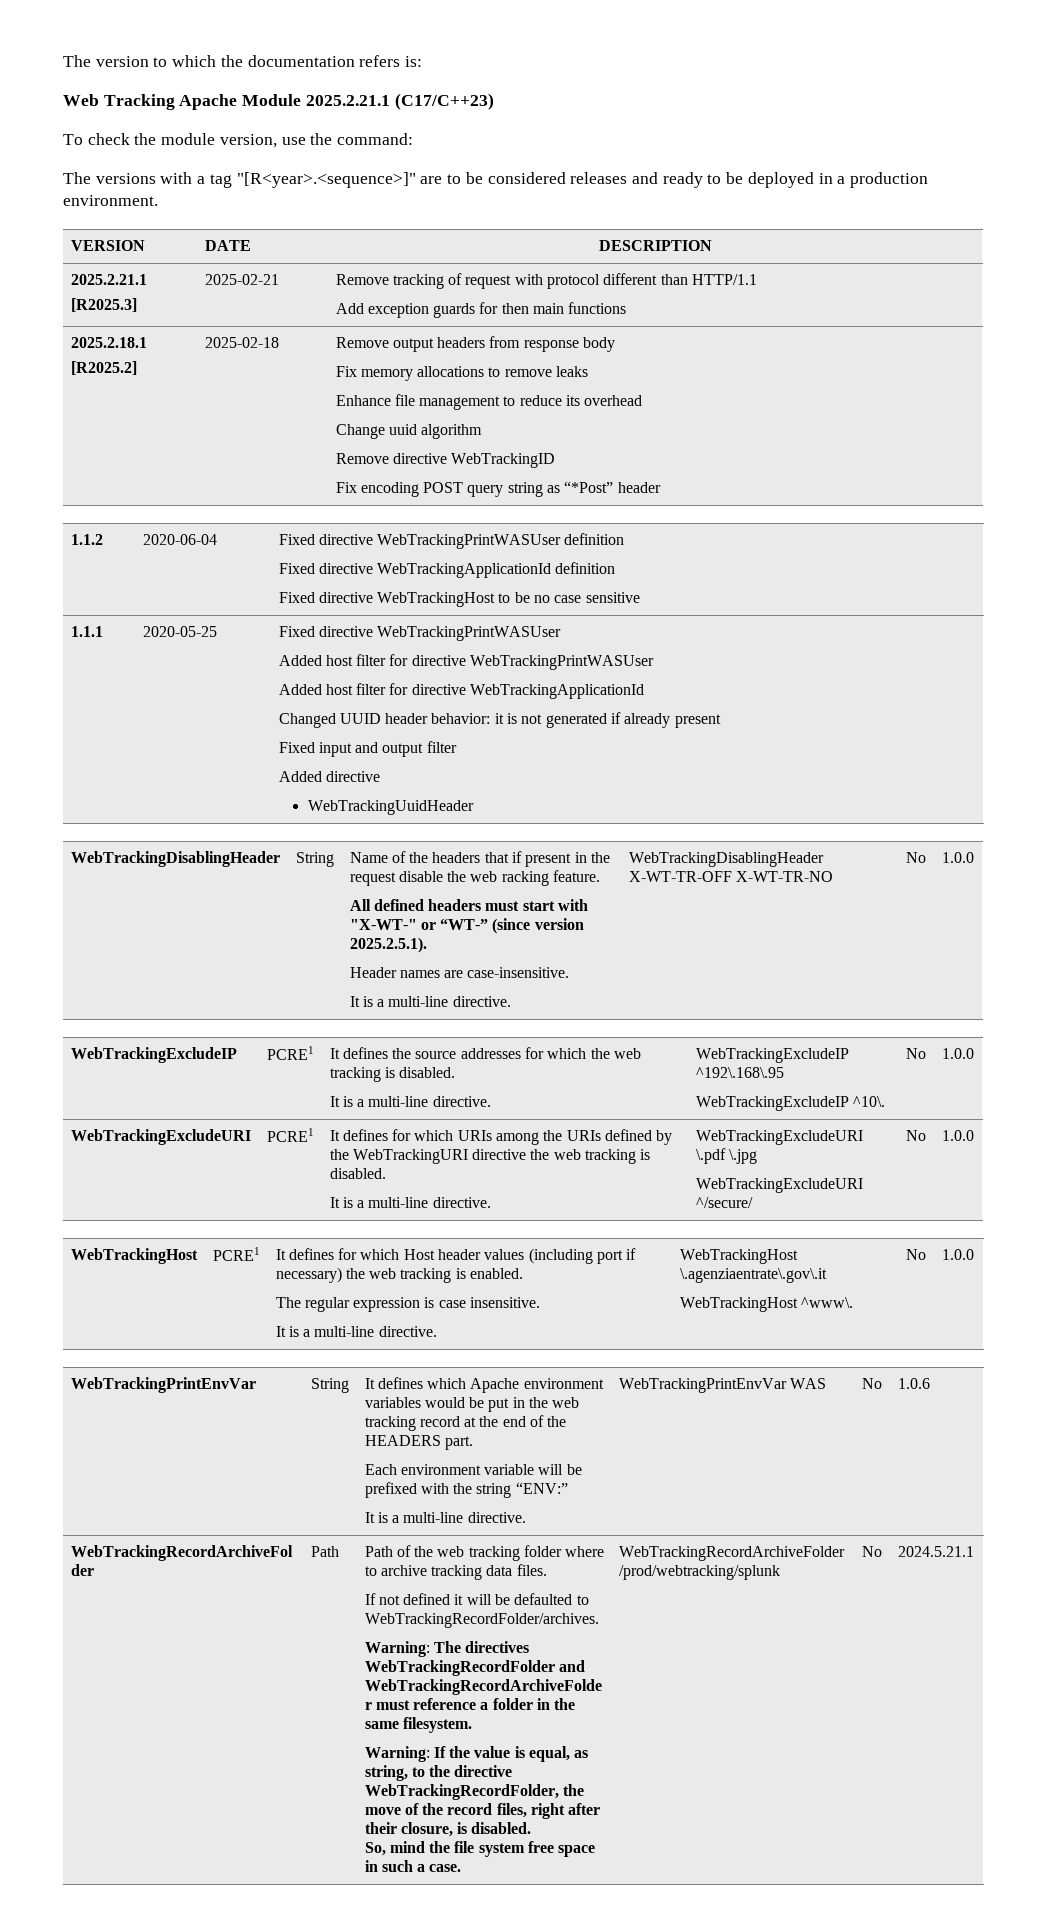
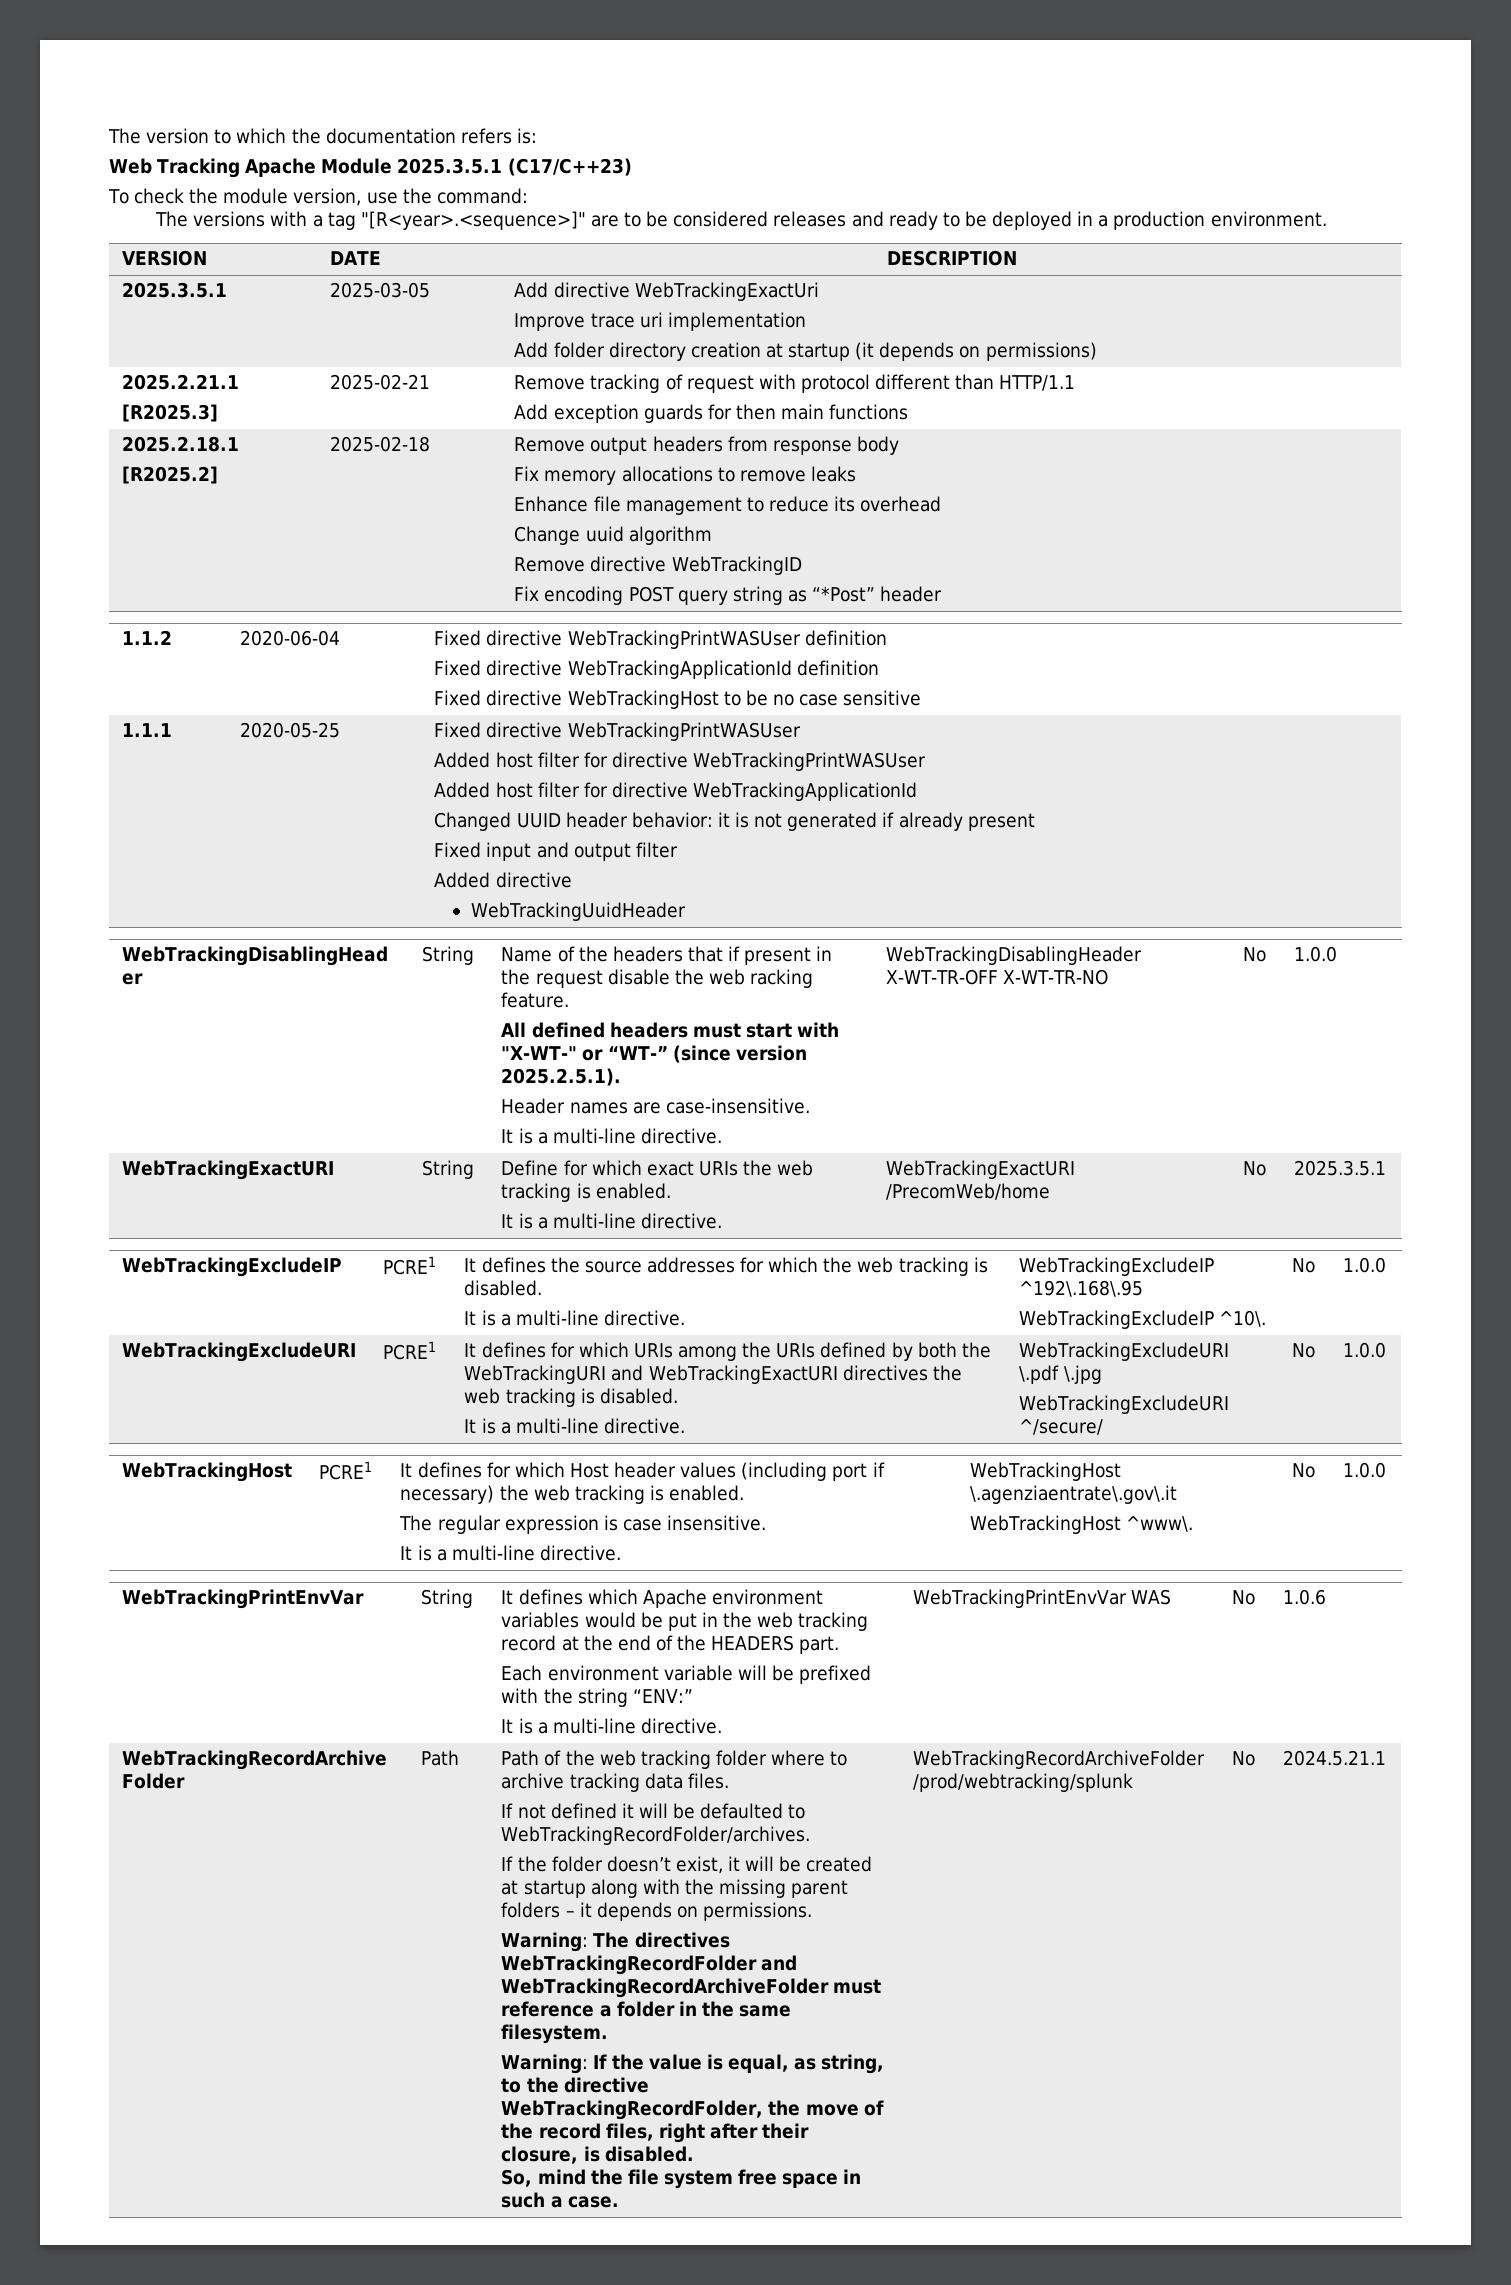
- Web Tracking Apache Module 2025.2.21.1 (C17/C++23)
+ Web Tracking Apache Module 2025.3.5.1 (C17/C++23)
+ 2025.3.5.1 | 2025-03-05 | Add directive WebTrackingExactUri
+ Improve trace uri implementation
+ Add folder directory creation at startup (it depends on permissions)
+ WebTrackingExactURI | String | Define for which exact URIs the web tracking is enabled.
+ It is a multi-line directive. | WebTrackingExactURI /PrecomWeb/home | No | 2025.3.5.1
- WebTrackingExcludeURI | PCRE1 | It defines for which URIs among the URIs defined by the WebTrackingURI directive the web tracking is disabled.
+ WebTrackingExcludeURI | PCRE1 | It defines for which URIs among the URIs defined by both the WebTrackingURI and WebTrackingExactURI directives the web tracking is disabled.
+ If the folder doesn’t exist, it will be created at startup along with the missing parent folders – it depends on permissions.

